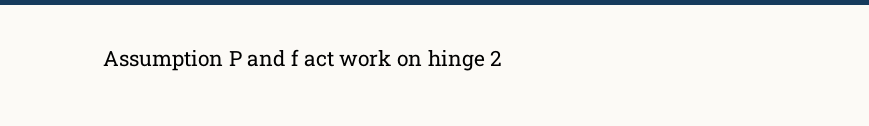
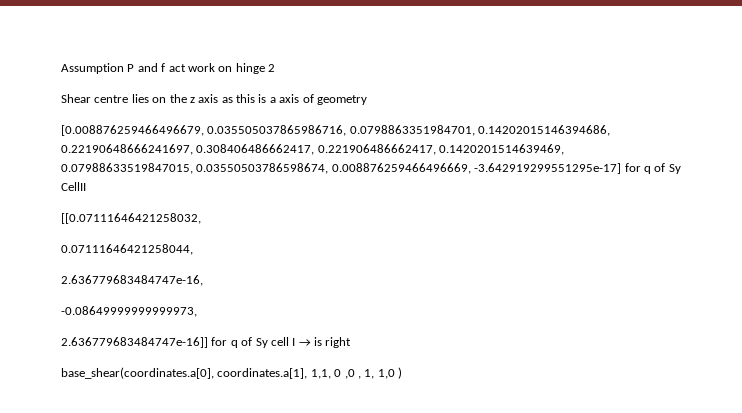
+ Shear centre lies on the z axis as this is a axis of geometry
+ [0.008876259466496679, 0.035505037865986716, 0.0798863351984701, 0.14202015146394686, 0.22190648666241697, 0.308406486662417, 0.221906486662417, 0.1420201514639469, 0.07988633519847015, 0.03550503786598674, 0.008876259466496669, -3.642919299551295e-17] for q of Sy CellII
+ [[0.07111646421258032,
+ 0.07111646421258044,
+ 2.636779683484747e-16,
+ -0.08649999999999973,
+ 2.636779683484747e-16]] for q of Sy cell I → is right
+ base_shear(coordinates.a[0], coordinates.a[1], 1,1, 0 ,0 , 1, 1,0 )

